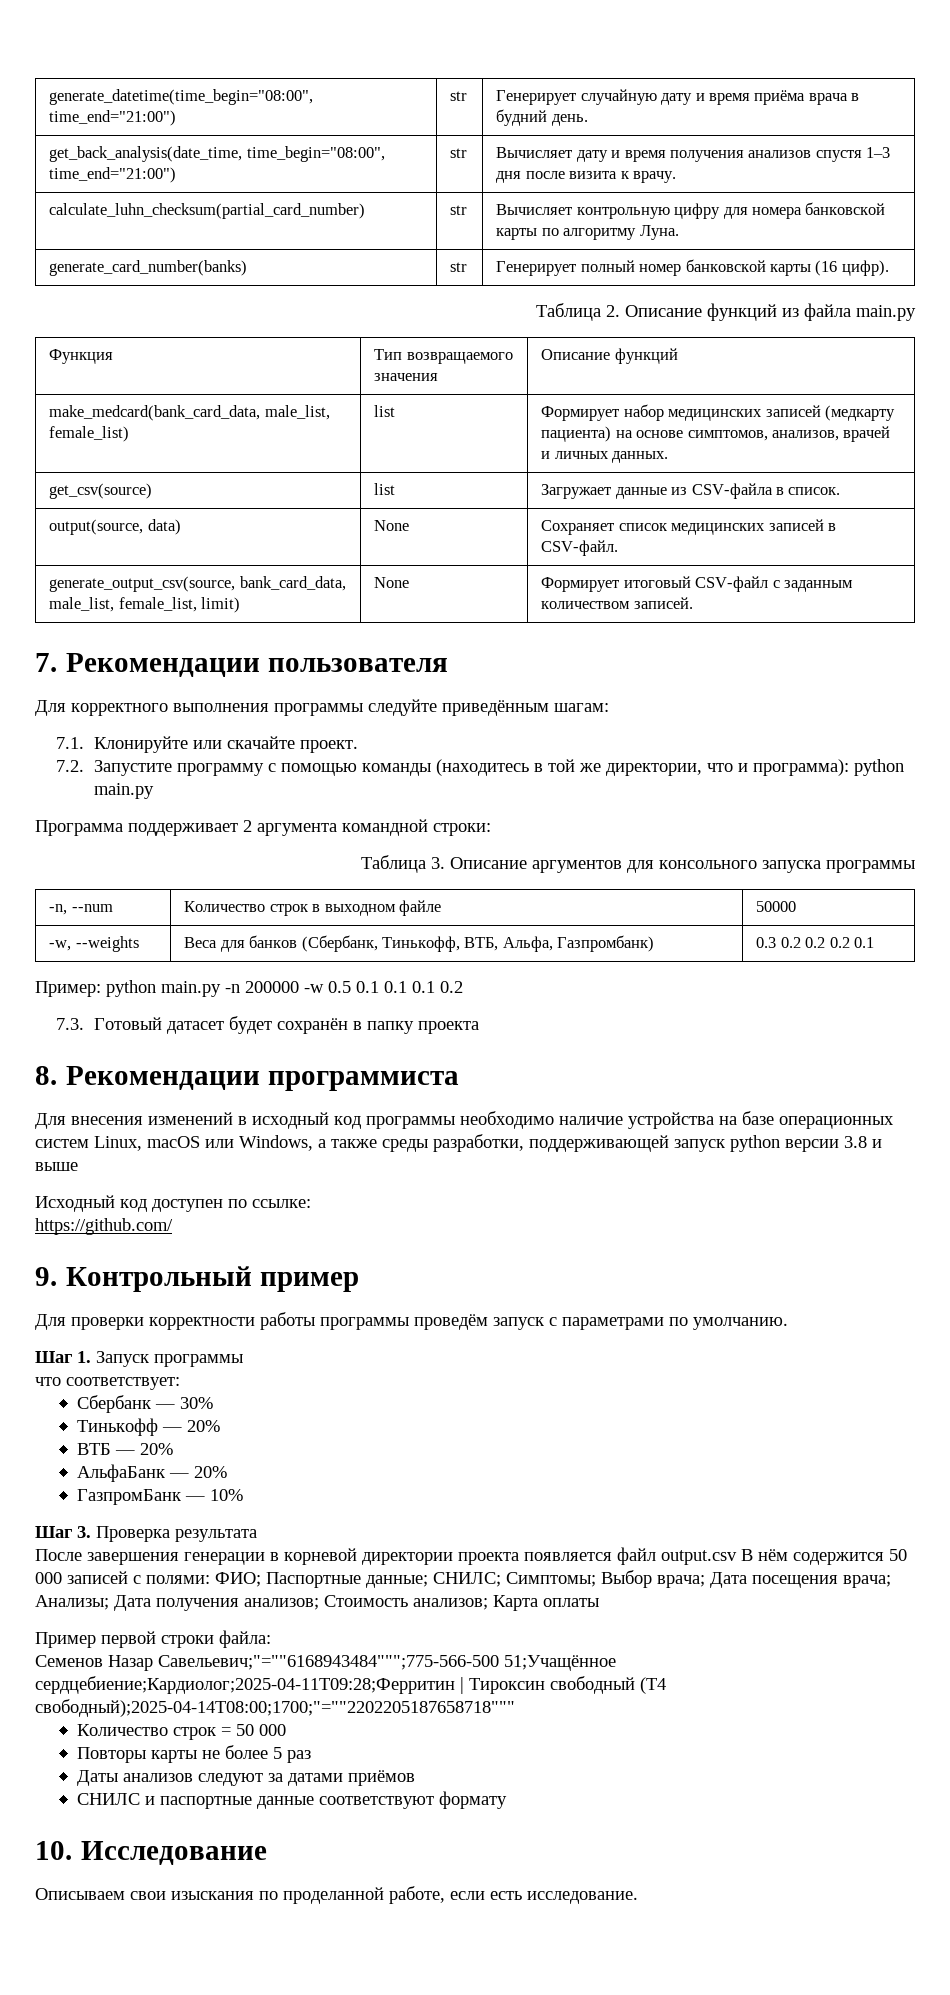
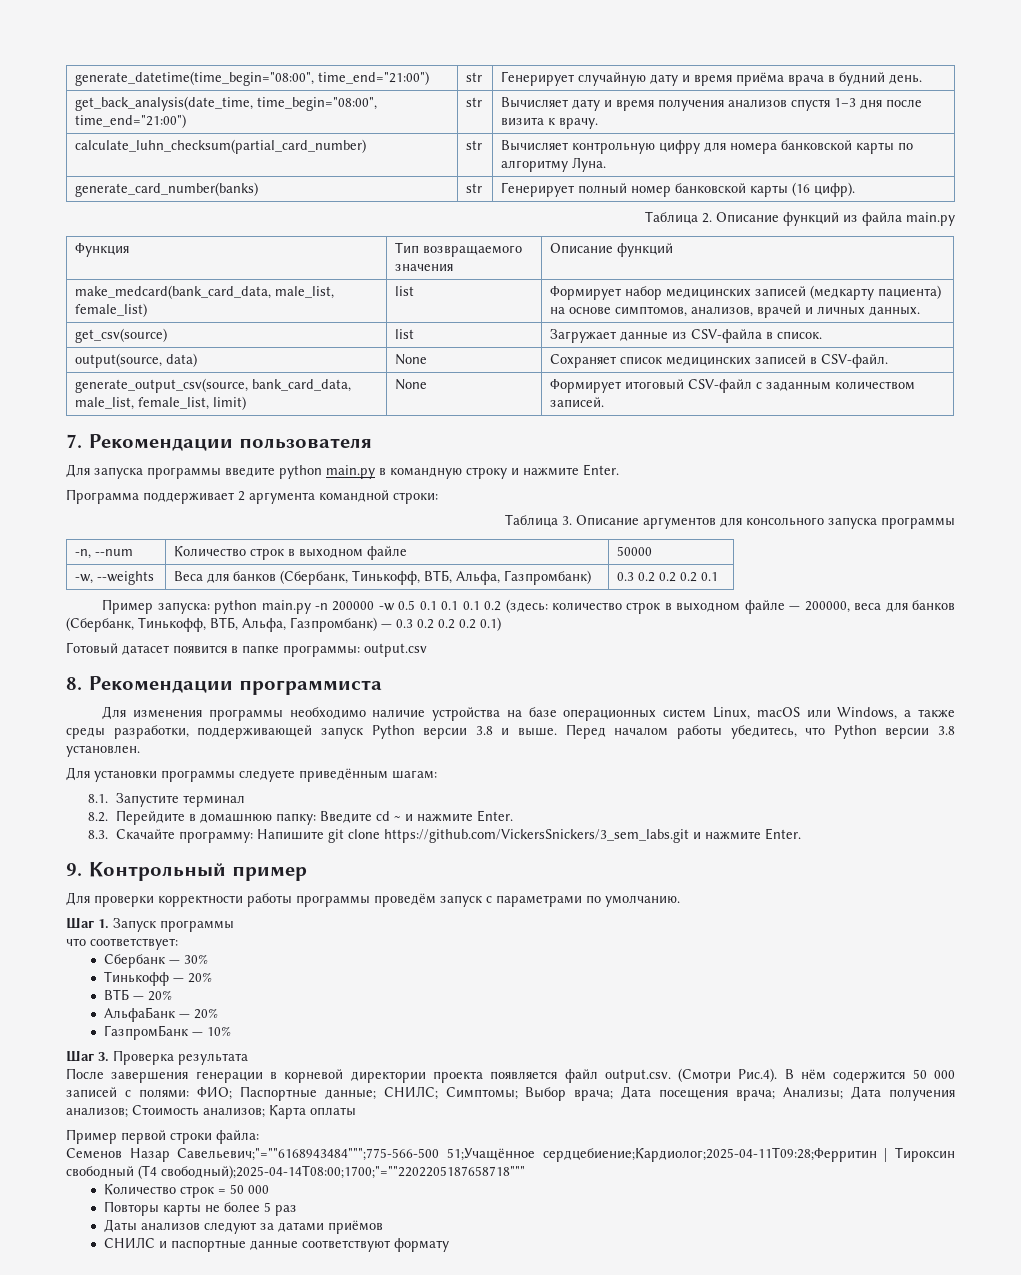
- Для корректного выполнения программы следуйте приведённым шагам:
- 7.1. Клонируйте или скачайте проект.
- 7.2. Запустите программу с помощью команды (находитесь в той же директории, что и программа): python main.py
+ Для запуска программы введите python main.py в командную строку и нажмите Enter.
- Пример: python main.py -n 200000 -w 0.5 0.1 0.1 0.1 0.2
- 7.3. Готовый датасет будет сохранён в папку проекта
+ Пример запуска: python main.py -n 200000 -w 0.5 0.1 0.1 0.1 0.2 (здесь: количество строк в выходном файле — 200000, веса для банков (Сбербанк, Тинькофф, ВТБ, Альфа, Газпромбанк) — 0.3 0.2 0.2 0.2 0.1)
+ Готовый датасет появится в папке программы: output.csv
- Для внесения изменений в исходный код программы необходимо наличие устройства на базе операционных систем Linux, macOS или Windows, а также среды разработки, поддерживающей запуск python версии 3.8 и выше
- Исходный код доступен по ссылке:
- https://github.com/
+ Для изменения программы необходимо наличие устройства на базе операционных систем Linux, macOS или Windows, а также среды разработки, поддерживающей запуск Python версии 3.8 и выше. Перед началом работы убедитесь, что Python версии 3.8 установлен.
+ Для установки программы следуете приведённым шагам:
+ 8.1. Запустите терминал
+ 8.2. Перейдите в домашнюю папку: Введите cd ~ и нажмите Enter.
+ 8.3. Скачайте программу: Напишите git clone https://github.com/VickersSnickers/3_sem_labs.git и нажмите Enter.
- После завершения генерации в корневой директории проекта появляется файл output.csv В нём содержится 50 000 записей с полями: ФИО; Паспортные данные; СНИЛС; Симптомы; Выбор врача; Дата посещения врача; Анализы; Дата получения анализов; Стоимость анализов; Карта оплаты
+ После завершения генерации в корневой директории проекта появляется файл output.csv. (Смотри Рис.4). В нём содержится 50 000 записей с полями: ФИО; Паспортные данные; СНИЛС; Симптомы; Выбор врача; Дата посещения врача; Анализы; Дата получения анализов; Стоимость анализов; Карта оплаты
- 10. Исследование
- Описываем свои изыскания по проделанной работе, если есть исследование.

